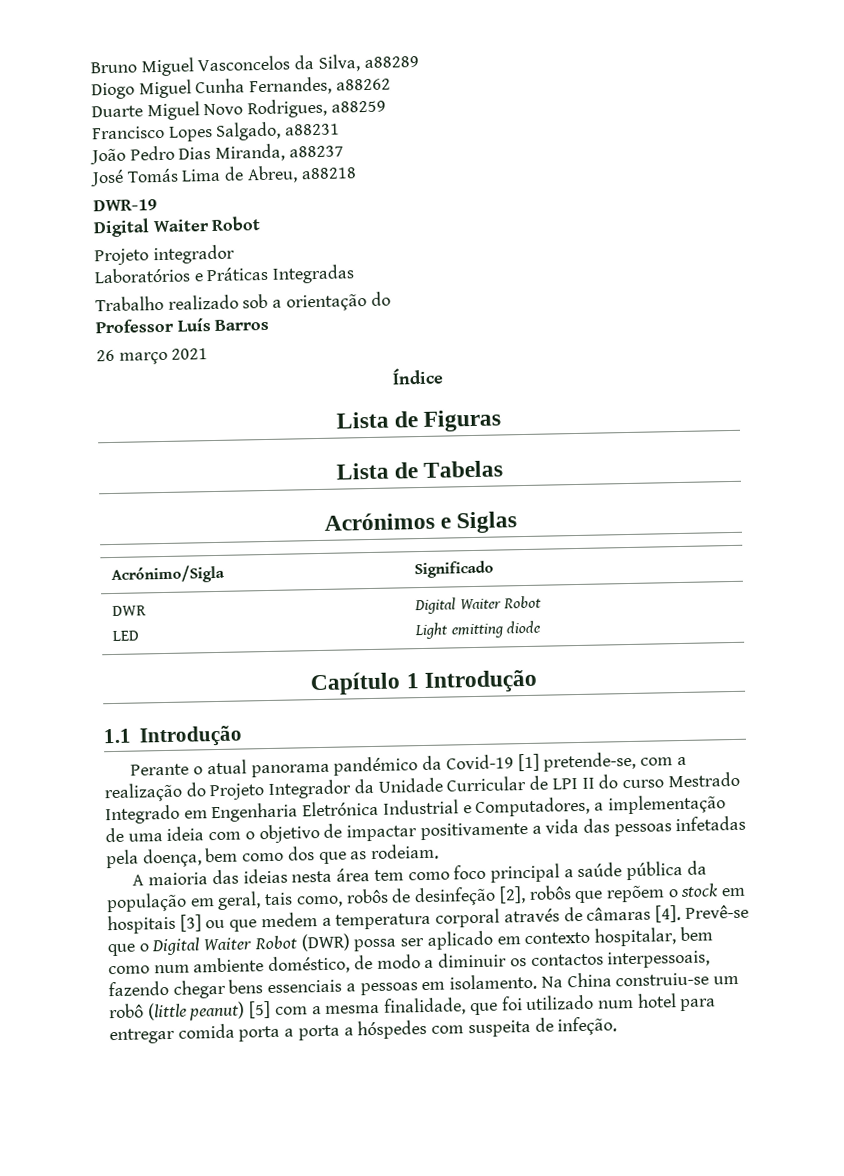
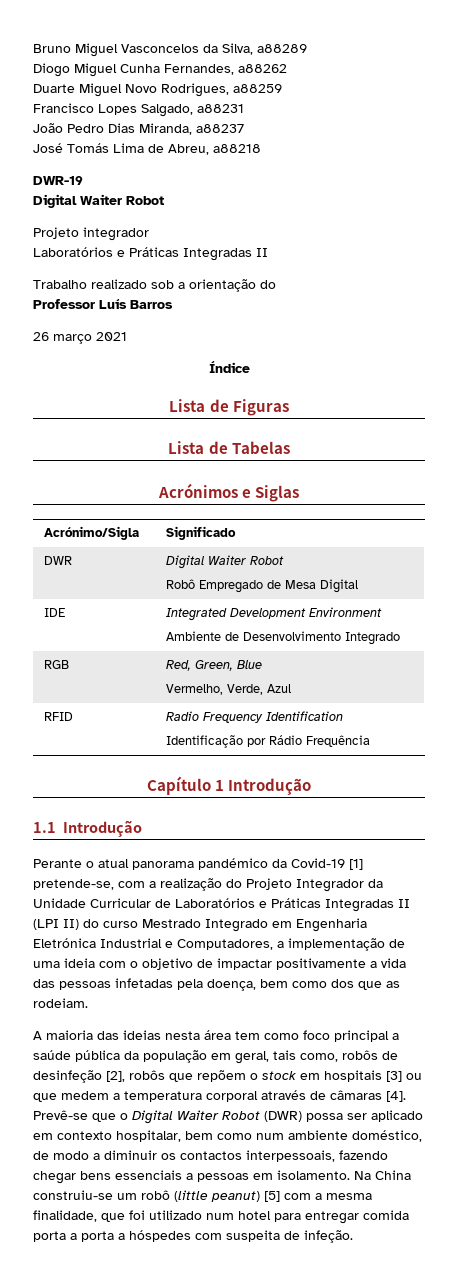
  Projeto integrador
- Laboratórios e Práticas Integradas
+ Laboratórios e Práticas Integradas II
- DWR
- LED | Digital Waiter Robot
- Light emitting diode
+ DWR | Digital Waiter Robot
+ Robô Empregado de Mesa Digital
+ IDE | Integrated Development Environment
+ Ambiente de Desenvolvimento Integrado
+ RGB | Red, Green, Blue
+ Vermelho, Verde, Azul
+ RFID | Radio Frequency Identification
+ Identificação por Rádio Frequência
- Perante o atual panorama pandémico da Covid-19 [1] pretende-se, com a realização do Projeto Integrador da Unidade Curricular de LPI II do curso Mestrado Integrado em Engenharia Eletrónica Industrial e Computadores, a implementação de uma ideia com o objetivo de impactar positivamente a vida das pessoas infetadas pela doença, bem como dos que as rodeiam.
+ Perante o atual panorama pandémico da Covid-19 [1] pretende-se, com a realização do Projeto Integrador da Unidade Curricular de Laboratórios e Práticas Integradas II (LPI II) do curso Mestrado Integrado em Engenharia Eletrónica Industrial e Computadores, a implementação de uma ideia com o objetivo de impactar positivamente a vida das pessoas infetadas pela doença, bem como dos que as rodeiam.

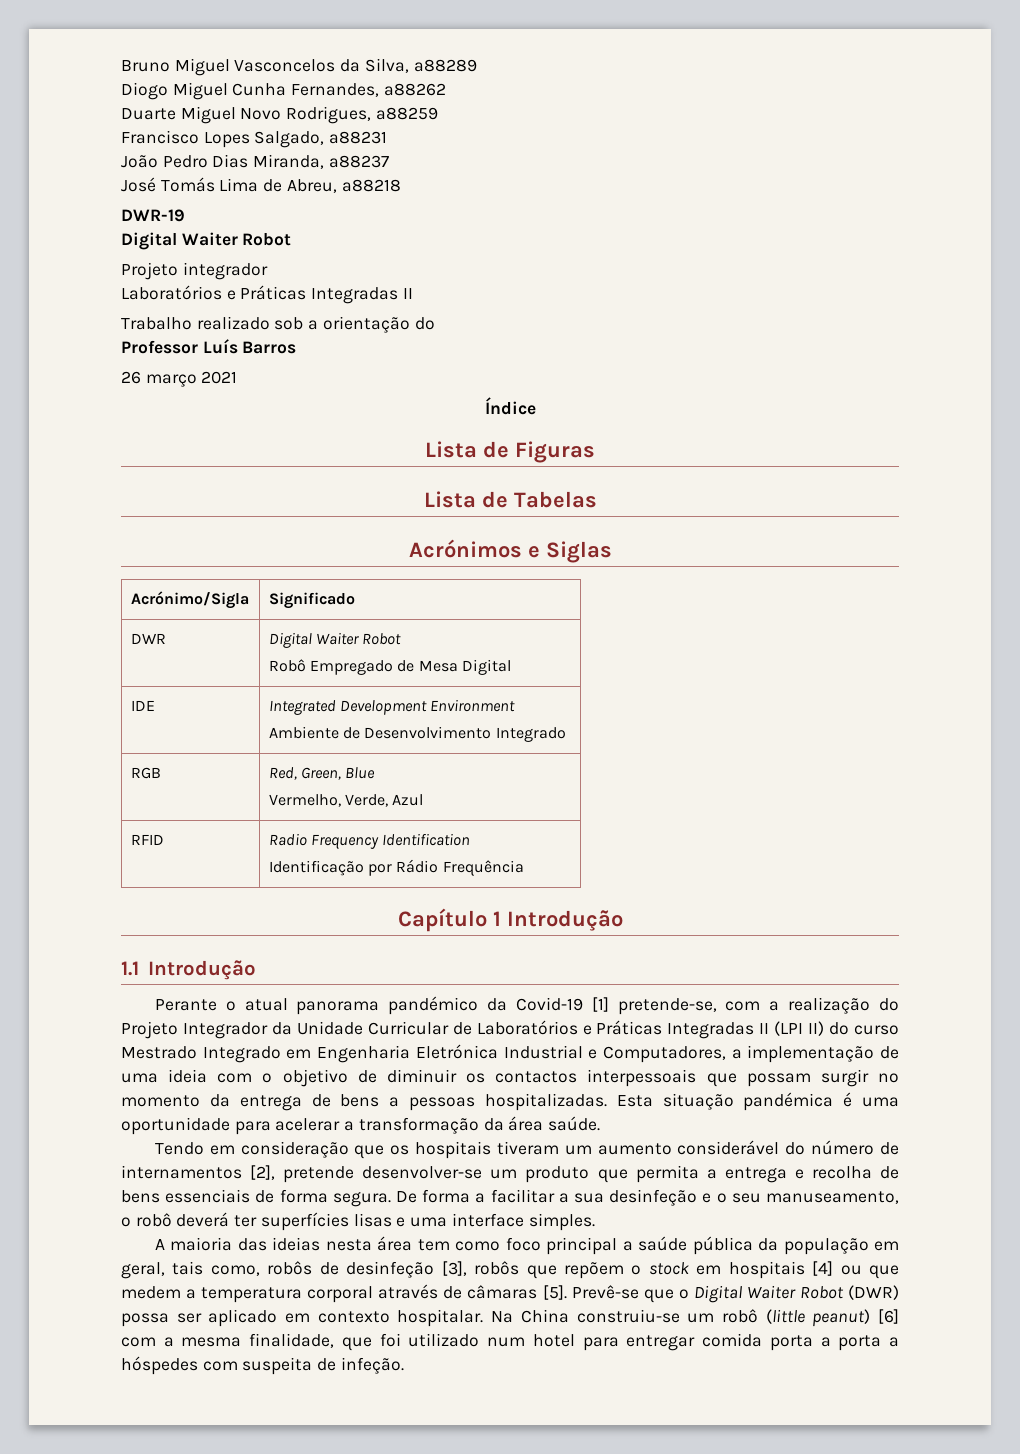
- Perante o atual panorama pandémico da Covid-19 [1] pretende-se, com a realização do Projeto Integrador da Unidade Curricular de Laboratórios e Práticas Integradas II (LPI II) do curso Mestrado Integrado em Engenharia Eletrónica Industrial e Computadores, a implementação de uma ideia com o objetivo de impactar positivamente a vida das pessoas infetadas pela doença, bem como dos que as rodeiam.
+ Perante o atual panorama pandémico da Covid-19 [1] pretende-se, com a realização do Projeto Integrador da Unidade Curricular de Laboratórios e Práticas Integradas II (LPI II) do curso Mestrado Integrado em Engenharia Eletrónica Industrial e Computadores, a implementação de uma ideia com o objetivo de diminuir os contactos interpessoais que possam surgir no momento da entrega de bens a pessoas hospitalizadas. Esta situação pandémica é uma oportunidade para acelerar a transformação da área saúde.
+ Tendo em consideração que os hospitais tiveram um aumento considerável do número de internamentos [2], pretende desenvolver-se um produto que permita a entrega e recolha de bens essenciais de forma segura. De forma a facilitar a sua desinfeção e o seu manuseamento, o robô deverá ter superfícies lisas e uma interface simples.
- A maioria das ideias nesta área tem como foco principal a saúde pública da população em geral, tais como, robôs de desinfeção [2], robôs que repõem o stock em hospitais [3] ou que medem a temperatura corporal através de câmaras [4].
+ A maioria das ideias nesta área tem como foco principal a saúde pública da população em geral, tais como, robôs de desinfeção [3], robôs que repõem o stock em hospitais [4] ou que medem a temperatura corporal através de câmaras [5].
- Prevê-se que o Digital Waiter Robot (DWR) possa ser aplicado em contexto hospitalar, bem como num ambiente doméstico, de modo a diminuir os contactos interpessoais, fazendo chegar bens essenciais a pessoas em isolamento.
+ Prevê-se que o Digital Waiter Robot (DWR) possa ser aplicado em contexto hospitalar.
- Na China construiu-se um robô (little peanut) [5] com a mesma finalidade, que foi utilizado num hotel para entregar comida porta a porta a hóspedes com suspeita de infeção.
+ Na China construiu-se um robô (little peanut) [6] com a mesma finalidade, que foi utilizado num hotel para entregar comida porta a porta a hóspedes com suspeita de infeção.

